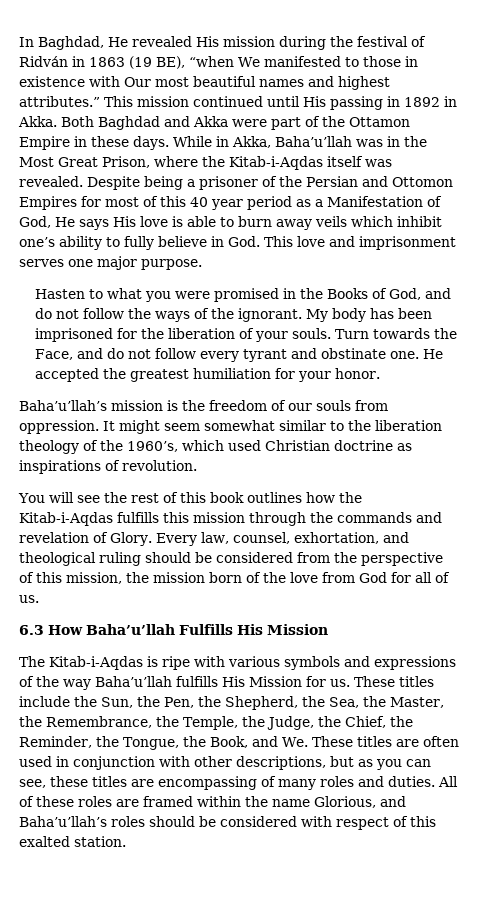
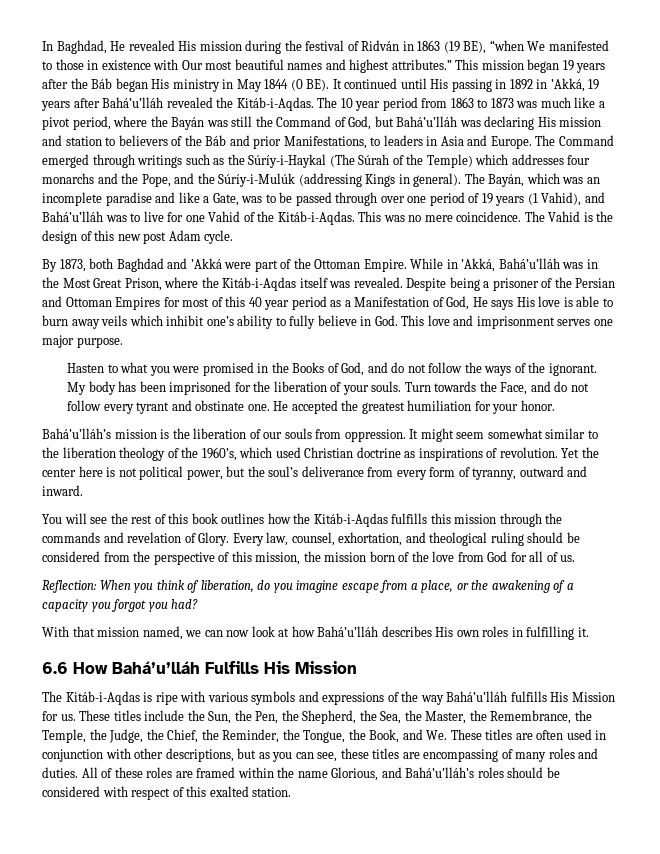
- This mission continued until His passing in 1892 in Akka. Both Baghdad and Akka were part of the Ottamon Empire in these days. While in Akka, Baha’u’llah was in the Most Great Prison, where the Kitab-i-Aqdas itself was revealed.
+ This mission began 19 years after the Báb began His ministry in May 1844 (0 BE). It continued until His passing in 1892 in ’Akká, 19 years after Bahá’u’lláh revealed the Kitáb-i-Aqdas. The 10 year period from 1863 to 1873 was much like a pivot period, where the Bayán was still the Command of God, but Bahá’u’lláh was declaring His mission and station to believers of the Báb and prior Manifestations, to leaders in Asia and Europe. The Command emerged through writings such as the Súríy-i-Haykal (The Súrah of the Temple) which addresses four monarchs and the Pope, and the Súríy-i-Mulúk (addressing Kings in general). The Bayán, which was an incomplete paradise and like a Gate, was to be passed through over one period of 19 years (1 Vahid), and Bahá’u’lláh was to live for one Vahid of the Kitáb-i-Aqdas. This was no mere coincidence. The Vahid is the design of this new post Adam cycle.
+ By 1873, both Baghdad and ’Akká were part of the Ottoman Empire. While in ’Akká, Bahá’u’lláh was in the Most Great Prison, where the Kitáb-i-Aqdas itself was revealed.
- Despite being a prisoner of the Persian and Ottomon Empires for most of this 40 year period as a Manifestation of God, He says His love is able to burn away veils which inhibit one’s ability to fully believe in God. This love and imprisonment serves one major purpose.
+ Despite being a prisoner of the Persian and Ottoman Empires for most of this 40 year period as a Manifestation of God, He says His love is able to burn away veils which inhibit one’s ability to fully believe in God. This love and imprisonment serves one major purpose.
- Baha’u’llah’s mission is the freedom of our souls from oppression.
+ Bahá’u’lláh’s mission is the liberation of our souls from oppression.
+ Yet the center here is not political power, but the soul’s deliverance from every form of tyranny, outward and inward.
- You will see the rest of this book outlines how the Kitab-i-Aqdas fulfills this mission through the commands and revelation of Glory.
+ You will see the rest of this book outlines how the Kitáb-i-Aqdas fulfills this mission through the commands and revelation of Glory.
- 6.3 How Baha’u’llah Fulfills His Mission
+ Reflection: When you think of liberation, do you imagine escape from a place, or the awakening of a capacity you forgot you had?
+ With that mission named, we can now look at how Bahá’u’lláh describes His own roles in fulfilling it.
+ 6.6 How Bahá’u’lláh Fulfills His Mission
- The Kitab-i-Aqdas is ripe with various symbols and expressions of the way Baha’u’llah fulfills His Mission for us.
+ The Kitáb-i-Aqdas is ripe with various symbols and expressions of the way Bahá’u’lláh fulfills His Mission for us.
- All of these roles are framed within the name Glorious, and Baha’u’llah’s roles should be considered with respect of this exalted station.
+ All of these roles are framed within the name Glorious, and Bahá’u’lláh’s roles should be considered with respect of this exalted station.

